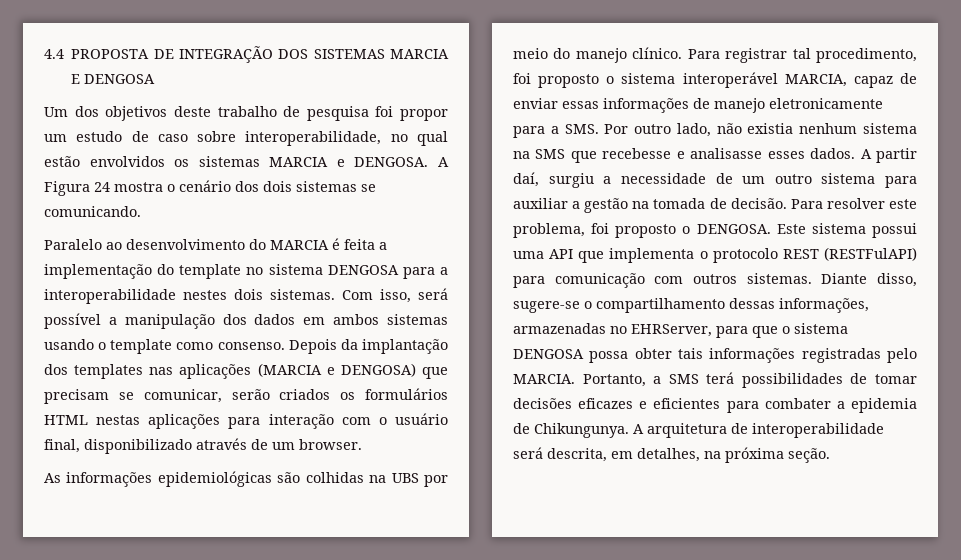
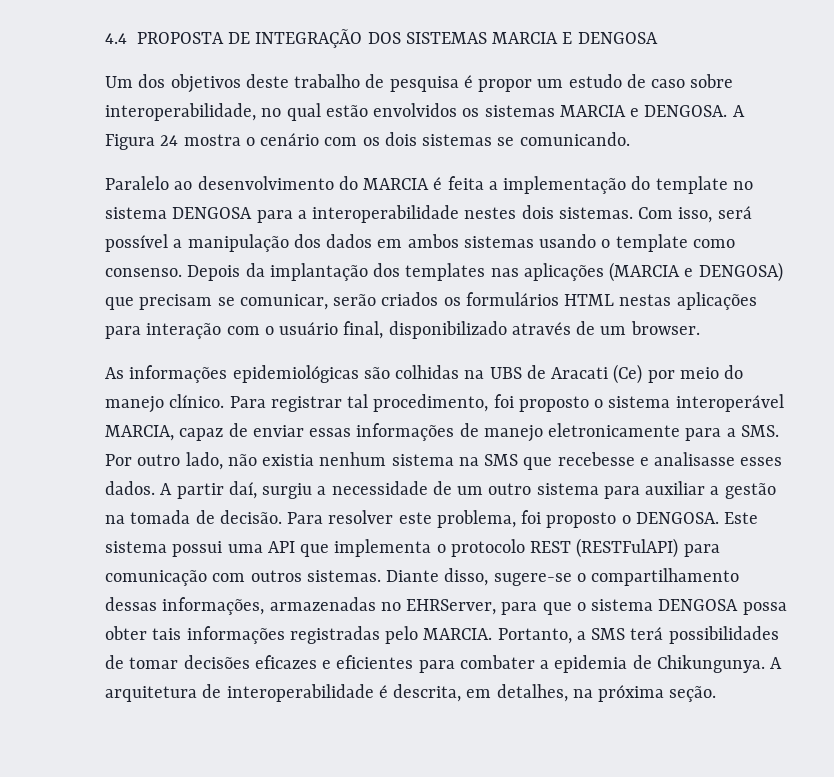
- Um dos objetivos deste trabalho de pesquisa foi propor um estudo de caso sobre interoperabilidade, no qual estão envolvidos os sistemas MARCIA e DENGOSA.
+ Um dos objetivos deste trabalho de pesquisa é propor um estudo de caso sobre interoperabilidade, no qual estão envolvidos os sistemas MARCIA e DENGOSA.
- A Figura 24 mostra o cenário dos dois sistemas se comunicando.
+ A Figura 24 mostra o cenário com os dois sistemas se comunicando.
- As informações epidemiológicas são colhidas na UBS por meio do manejo clínico.
+ As informações epidemiológicas são colhidas na UBS de Aracati (Ce) por meio do manejo clínico.
- A arquitetura de interoperabilidade será descrita, em detalhes, na próxima seção.
+ A arquitetura de interoperabilidade é descrita, em detalhes, na próxima seção.

